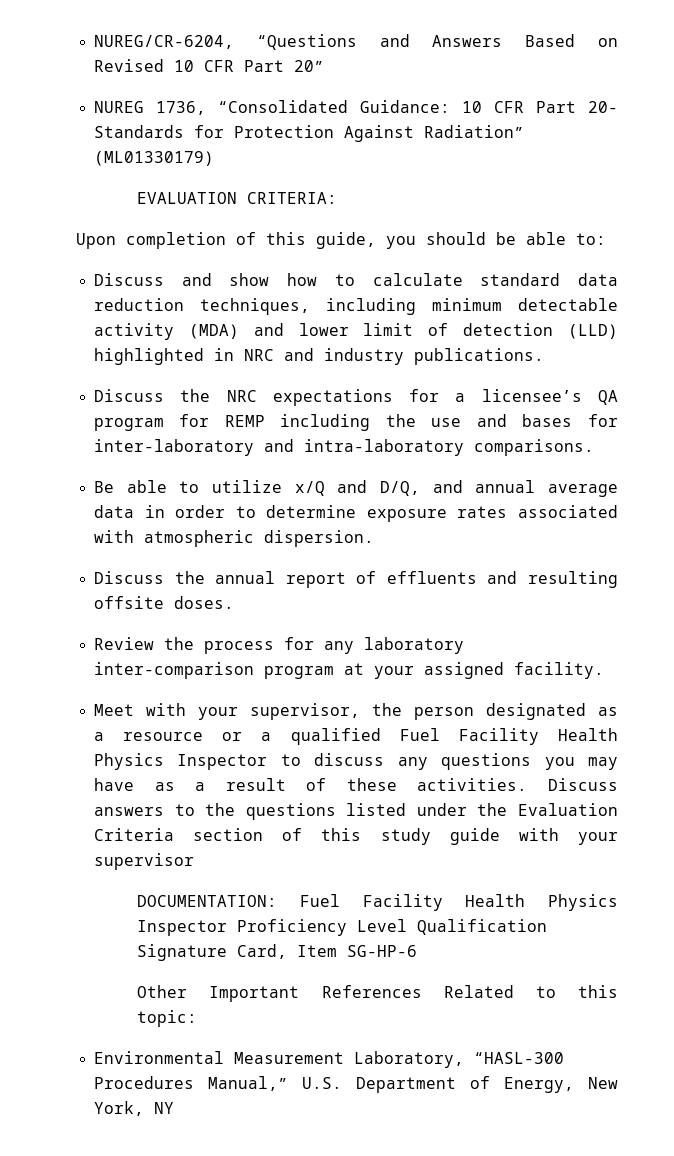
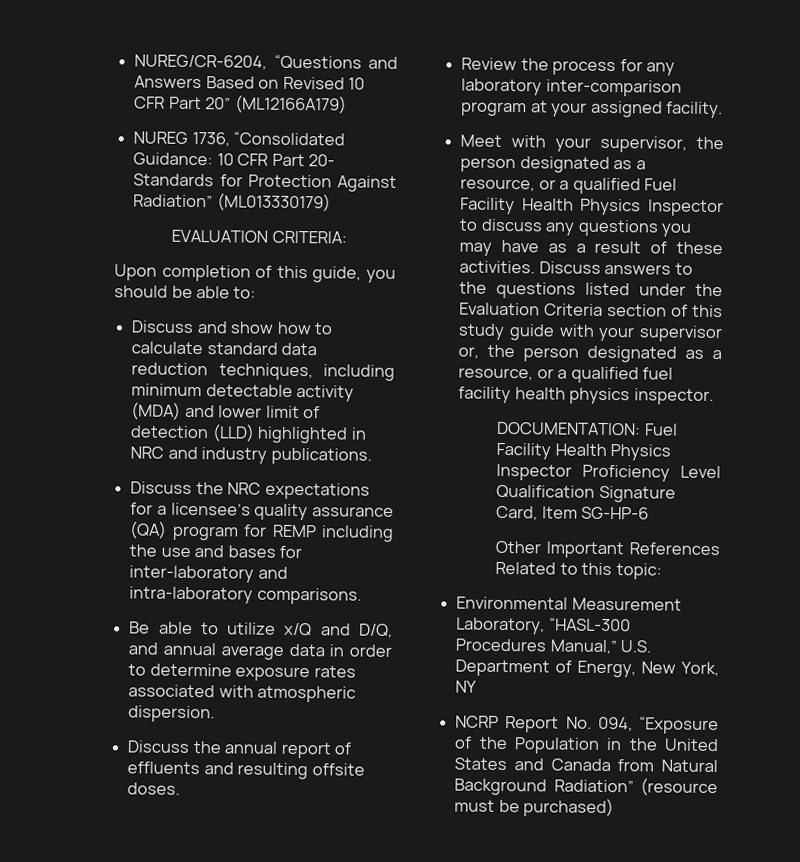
- NUREG/CR-6204, “Questions and Answers Based on Revised 10 CFR Part 20”
+ NUREG/CR-6204, “Questions and Answers Based on Revised 10 CFR Part 20” (ML12166A179)
- NUREG 1736, “Consolidated Guidance: 10 CFR Part 20- Standards for Protection Against Radiation” (ML01330179)
+ NUREG 1736, “Consolidated Guidance: 10 CFR Part 20- Standards for Protection Against Radiation” (ML013330179)
- Discuss the NRC expectations for a licensee’s QA program for REMP including the use and bases for inter-laboratory and intra-laboratory comparisons.
+ Discuss the NRC expectations for a licensee’s quality assurance (QA) program for REMP including the use and bases for inter-laboratory and intra-laboratory comparisons.
- Meet with your supervisor, the person designated as a resource or a qualified Fuel Facility Health Physics Inspector to discuss any questions you may have as a result of these activities.
+ Meet with your supervisor, the person designated as a resource, or a qualified Fuel Facility Health Physics Inspector to discuss any questions you may have as a result of these activities.
- Discuss answers to the questions listed under the Evaluation Criteria section of this study guide with your supervisor
+ Discuss answers to the questions listed under the Evaluation Criteria section of this study guide with your supervisor or, the person designated as a resource, or a qualified fuel facility health physics inspector.
+ NCRP Report No. 094, “Exposure of the Population in the United States and Canada from Natural Background Radiation” (resource must be purchased)

